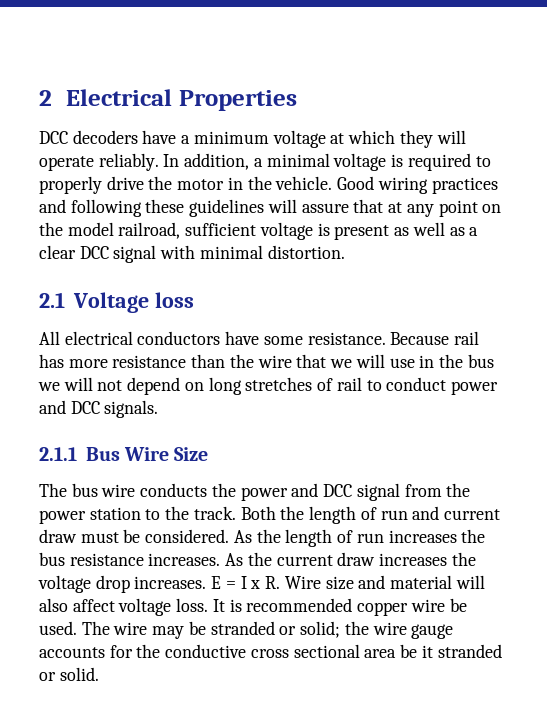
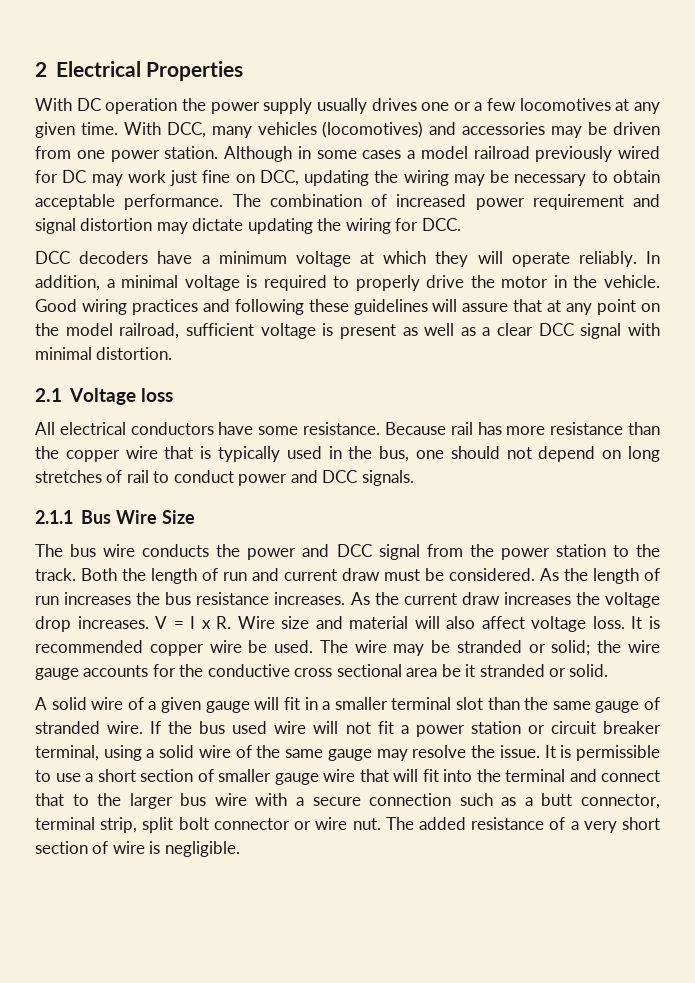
+ With DC operation the power supply usually drives one or a few locomotives at any given time. With DCC, many vehicles (locomotives) and accessories may be driven from one power station. Although in some cases a model railroad previously wired for DC may work just fine on DCC, updating the wiring may be necessary to obtain acceptable performance. The combination of increased power requirement and signal distortion may dictate updating the wiring for DCC.
- Because rail has more resistance than the wire that we will use in the bus we will not depend on long stretches of rail to conduct power and DCC signals.
+ Because rail has more resistance than the copper wire that is typically used in the bus, one should not depend on long stretches of rail to conduct power and DCC signals.
- E = I x R. Wire size and material will also affect voltage loss.
+ V = I x R. Wire size and material will also affect voltage loss.
+ A solid wire of a given gauge will fit in a smaller terminal slot than the same gauge of stranded wire. If the bus used wire will not fit a power station or circuit breaker terminal, using a solid wire of the same gauge may resolve the issue. It is permissible to use a short section of smaller gauge wire that will fit into the terminal and connect that to the larger bus wire with a secure connection such as a butt connector, terminal strip, split bolt connector or wire nut. The added resistance of a very short section of wire is negligible.

